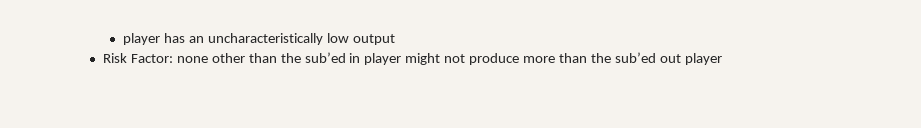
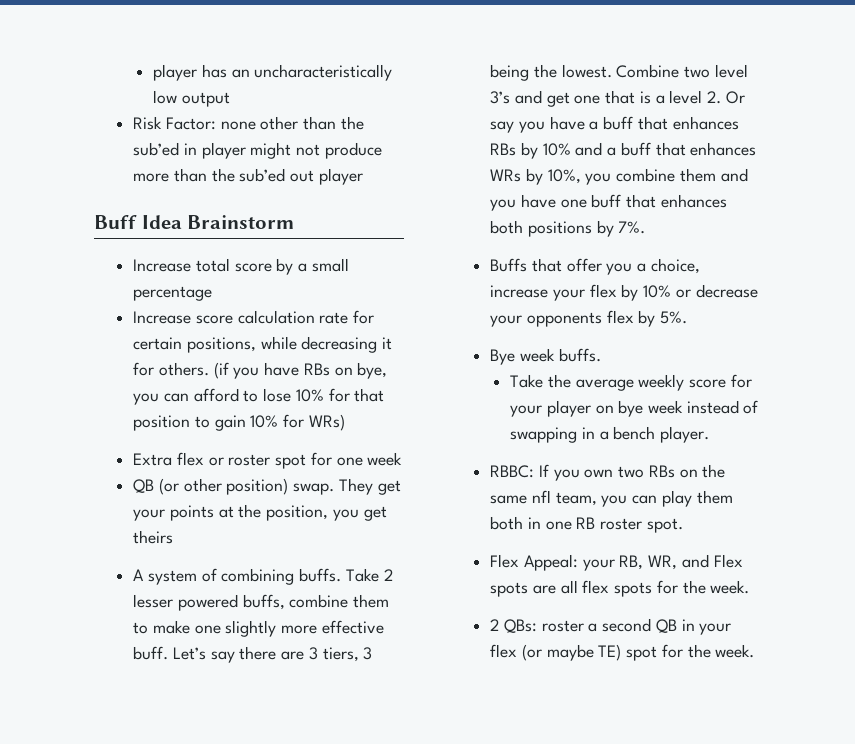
+ Buff Idea Brainstorm
+ Increase total score by a small percentage
+ Increase score calculation rate for certain positions, while decreasing it for others. (if you have RBs on bye, you can afford to lose 10% for that position to gain 10% for WRs)
+ Extra flex or roster spot for one week
+ QB (or other position) swap. They get your points at the position, you get theirs
+ A system of combining buffs. Take 2 lesser powered buffs, combine them to make one slightly more effective buff. Let’s say there are 3 tiers, 3 being the lowest. Combine two level 3’s and get one that is a level 2. Or say you have a buff that enhances RBs by 10% and a buff that enhances WRs by 10%, you combine them and you have one buff that enhances both positions by 7%.
+ Buffs that offer you a choice, increase your flex by 10% or decrease your opponents flex by 5%.
+ Bye week buffs.
+ Take the average weekly score for your player on bye week instead of swapping in a bench player.
+ RBBC: If you own two RBs on the same nfl team, you can play them both in one RB roster spot.
+ Flex Appeal: your RB, WR, and Flex spots are all flex spots for the week.
+ 2 QBs: roster a second QB in your flex (or maybe TE) spot for the week.

